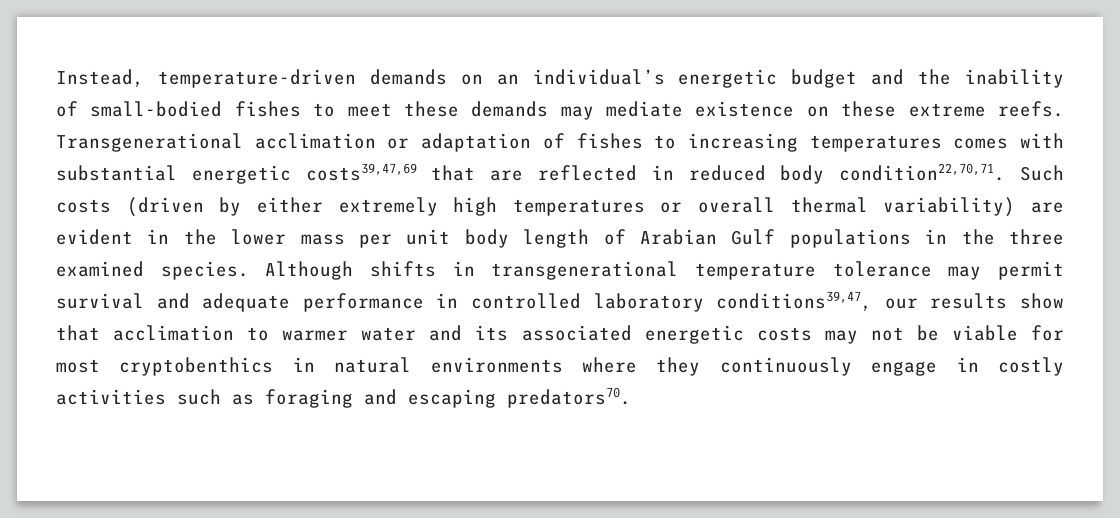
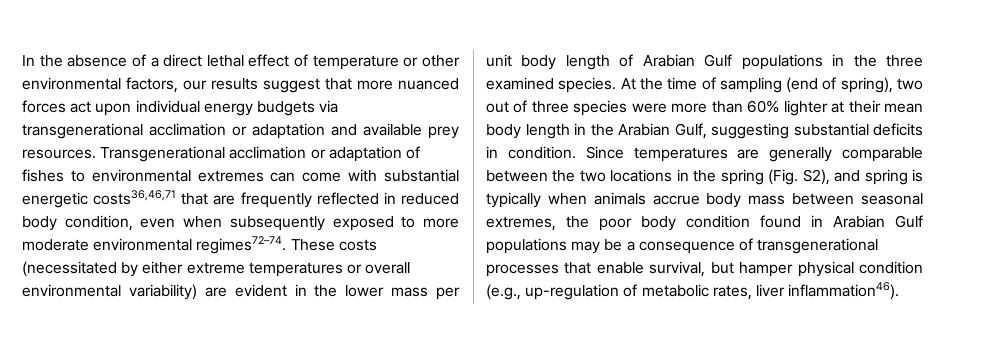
- Instead, temperature-driven demands on an individual’s energetic budget and the inability of small-bodied fishes to meet these demands may mediate existence on these extreme reefs.
+ In the absence of a direct lethal effect of temperature or other environmental factors, our results suggest that more nuanced forces act upon individual energy budgets via transgenerational acclimation or adaptation and available prey resources.
- Transgenerational acclimation or adaptation of fishes to increasing temperatures comes with substantial energetic costs39,47,69 that are reflected in reduced body condition22,70,71. Such costs (driven by either extremely high temperatures or overall thermal variability) are evident in the lower mass per unit body length of Arabian Gulf populations in the three examined species.
+ Transgenerational acclimation or adaptation of fishes to environmental extremes can come with substantial energetic costs36,46,71 that are frequently reflected in reduced body condition, even when subsequently exposed to more moderate environmental regimes72–74. These costs (necessitated by either extreme temperatures or overall environmental variability) are evident in the lower mass per unit body length of Arabian Gulf populations in the three examined species.
- Although shifts in transgenerational temperature tolerance may permit survival and adequate performance in controlled laboratory conditions39,47, our results show that acclimation to warmer water and its associated energetic costs may not be viable for most cryptobenthics in natural environments where they continuously engage in costly activities such as foraging and escaping predators70.
+ At the time of sampling (end of spring), two out of three species were more than 60% lighter at their mean body length in the Arabian Gulf, suggesting substantial deficits in condition. Since temperatures are generally comparable between the two locations in the spring (Fig. S2), and spring is typically when animals accrue body mass between seasonal extremes, the poor body condition found in Arabian Gulf populations may be a consequence of transgenerational processes that enable survival, but hamper physical condition (e.g., up-regulation of metabolic rates, liver inflammation46).

